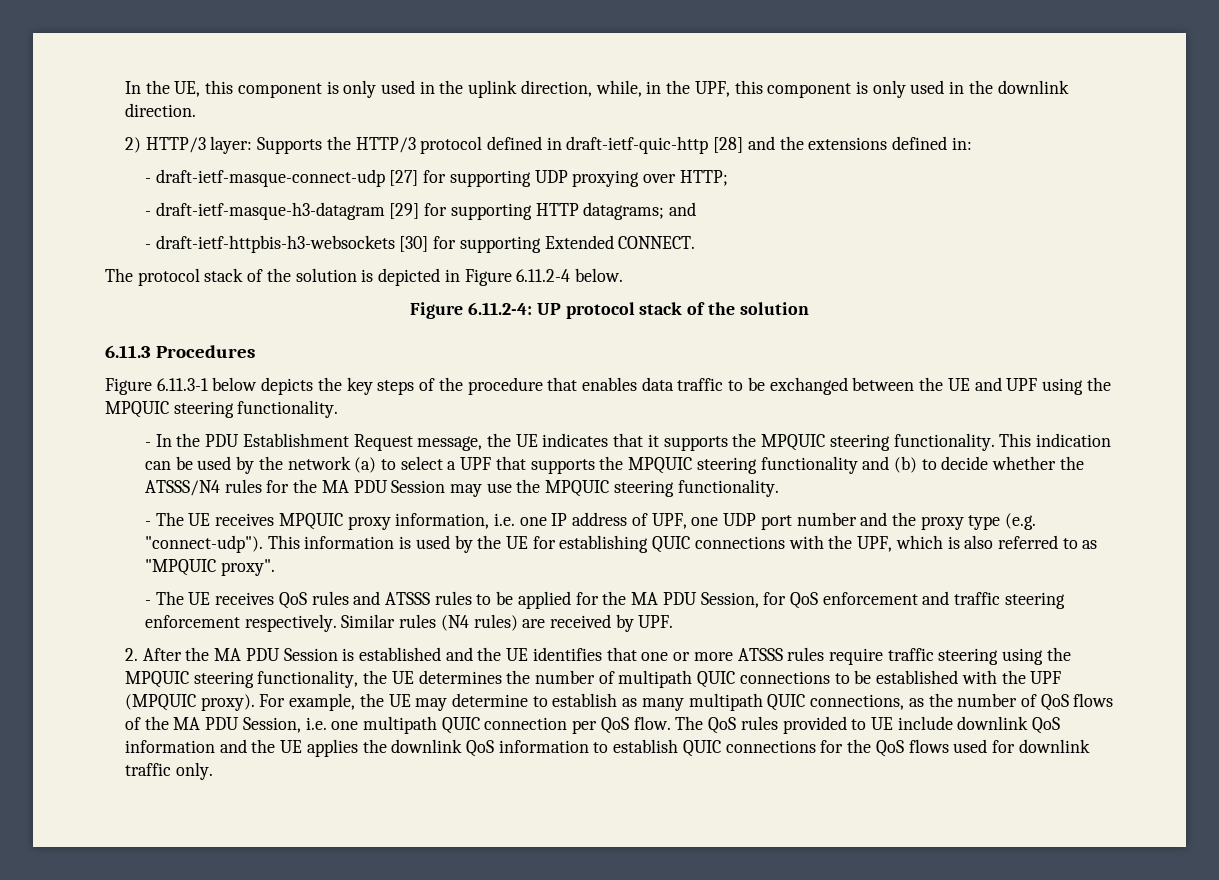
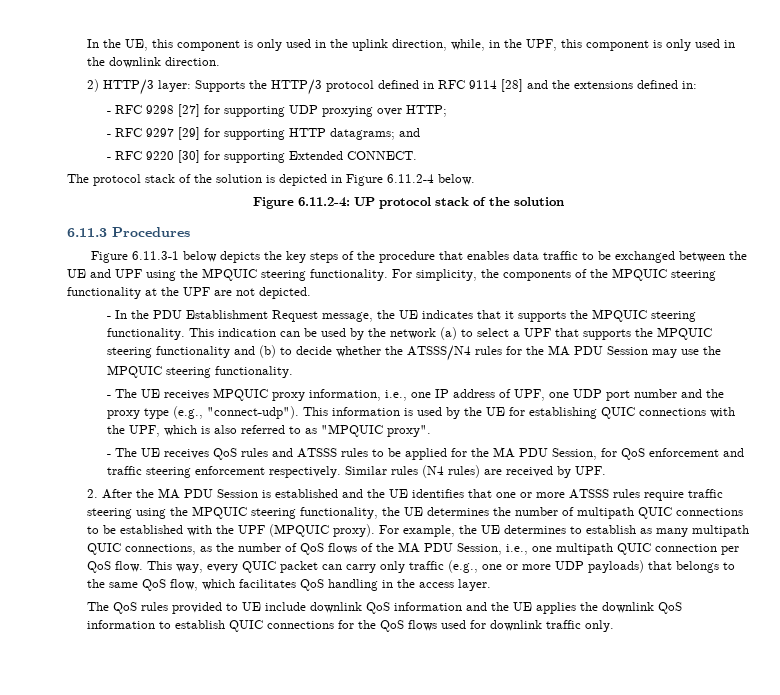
- 2) HTTP/3 layer: Supports the HTTP/3 protocol defined in draft-ietf-quic-http [28] and the extensions defined in:
+ 2) HTTP/3 layer: Supports the HTTP/3 protocol defined in RFC 9114 [28] and the extensions defined in:
- - draft-ietf-masque-connect-udp [27] for supporting UDP proxying over HTTP;
+ - RFC 9298 [27] for supporting UDP proxying over HTTP;
- - draft-ietf-masque-h3-datagram [29] for supporting HTTP datagrams; and
+ - RFC 9297 [29] for supporting HTTP datagrams; and
- - draft-ietf-httpbis-h3-websockets [30] for supporting Extended CONNECT.
+ - RFC 9220 [30] for supporting Extended CONNECT.
+ For simplicity, the components of the MPQUIC steering functionality at the UPF are not depicted.
- - The UE receives MPQUIC proxy information, i.e. one IP address of UPF, one UDP port number and the proxy type (e.g. "connect-udp").
+ - The UE receives MPQUIC proxy information, i.e., one IP address of UPF, one UDP port number and the proxy type (e.g., "connect-udp").
- For example, the UE may determine to establish as many multipath QUIC connections, as the number of QoS flows of the MA PDU Session, i.e. one multipath QUIC connection per QoS flow. The QoS rules provided to UE include downlink QoS information and the UE applies the downlink QoS information to establish QUIC connections for the QoS flows used for downlink traffic only.
+ For example, the UE determines to establish as many multipath QUIC connections, as the number of QoS flows of the MA PDU Session, i.e., one multipath QUIC connection per QoS flow. This way, every QUIC packet can carry only traffic (e.g., one or more UDP payloads) that belongs to the same QoS flow, which facilitates QoS handling in the access layer.
+ The QoS rules provided to UE include downlink QoS information and the UE applies the downlink QoS information to establish QUIC connections for the QoS flows used for downlink traffic only.

